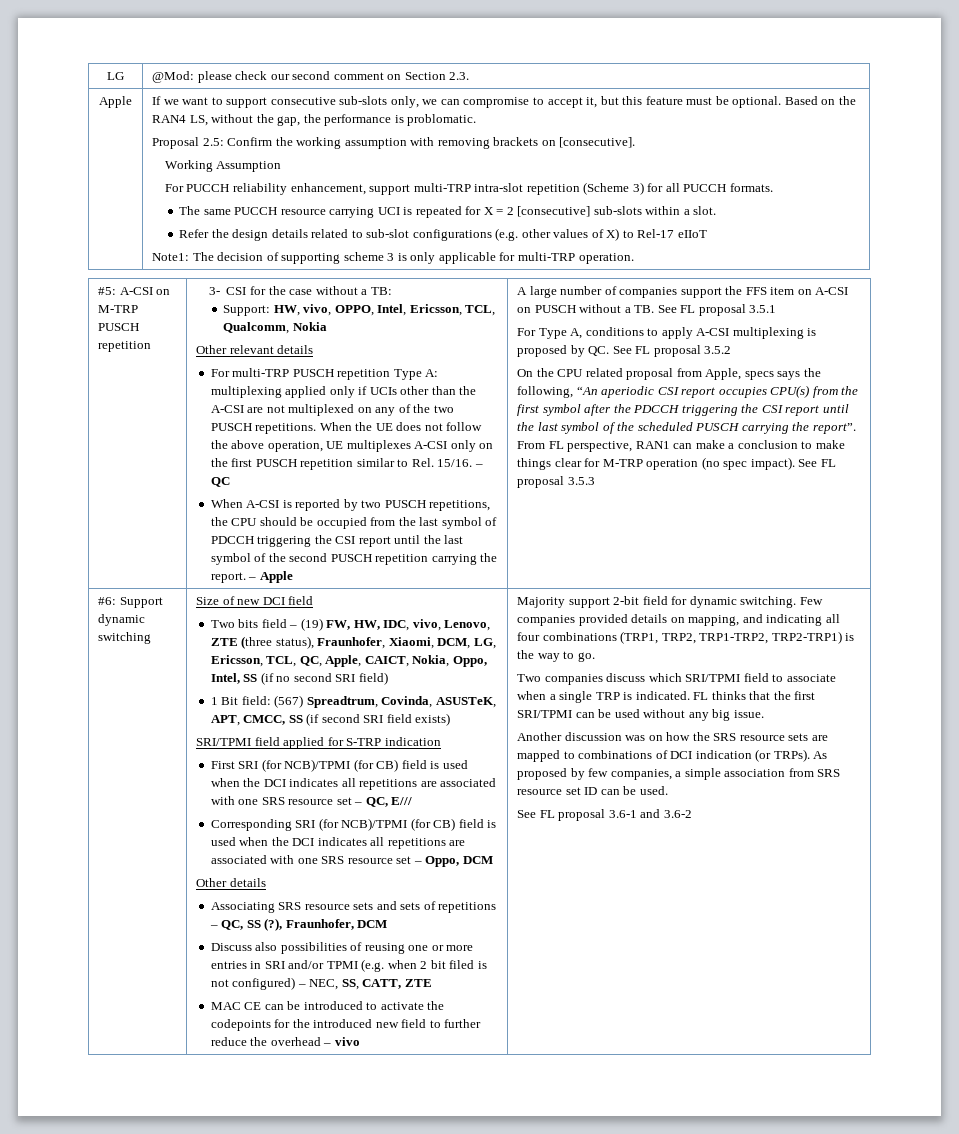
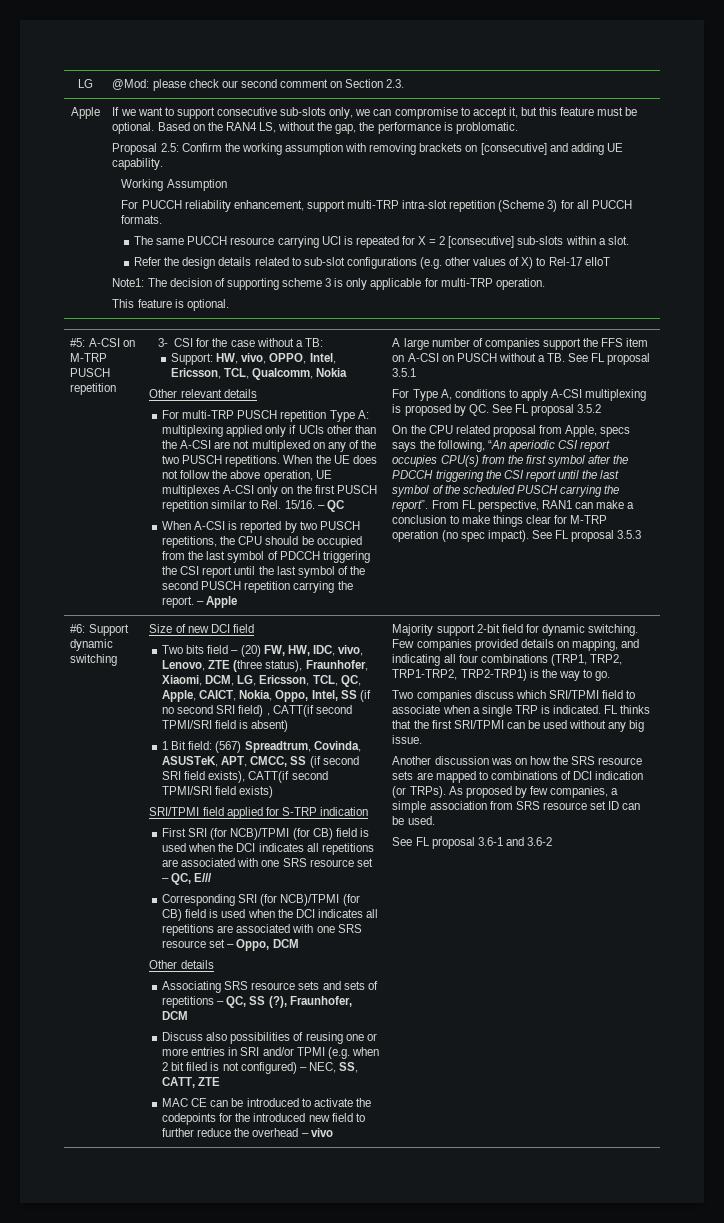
- Proposal 2.5: Confirm the working assumption with removing brackets on [consecutive].
+ Proposal 2.5: Confirm the working assumption with removing brackets on [consecutive] and adding UE capability.
+ This feature is optional.
- Two bits field – (19) FW, HW, IDC, vivo, Lenovo, ZTE (three status), Fraunhofer, Xiaomi, DCM, LG, Ericsson, TCL, QC, Apple, CAICT, Nokia, Oppo, Intel, SS (if no second SRI field)
+ Two bits field – (20) FW, HW, IDC, vivo, Lenovo, ZTE (three status), Fraunhofer, Xiaomi, DCM, LG, Ericsson, TCL, QC, Apple, CAICT, Nokia, Oppo, Intel, SS (if no second SRI field) , CATT(if second TPMI/SRI field is absent)
- 1 Bit field: (567) Spreadtrum, Covinda, ASUSTeK, APT, CMCC, SS (if second SRI field exists)
+ 1 Bit field: (567) Spreadtrum, Covinda, ASUSTeK, APT, CMCC, SS (if second SRI field exists), CATT(if second TPMI/SRI field exists)

